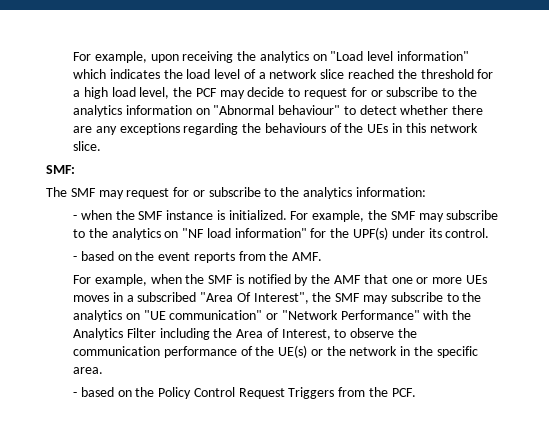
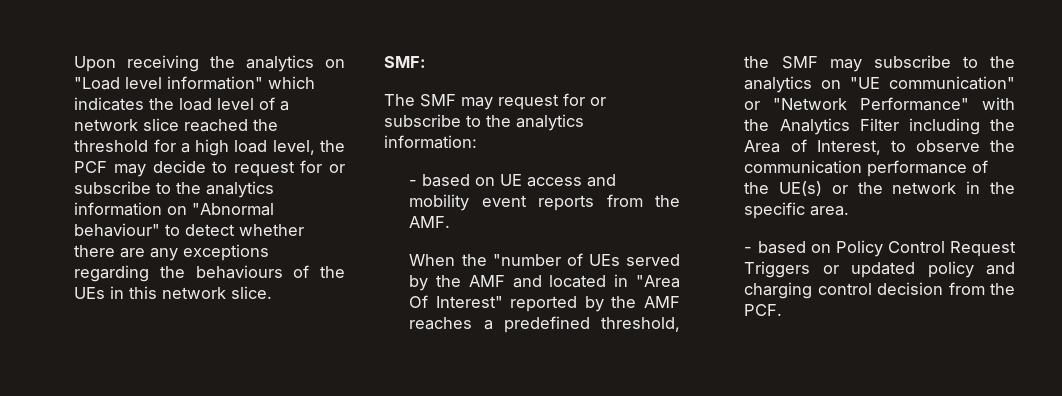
- For example, upon receiving the analytics on "Load level information" which indicates the load level of a network slice reached the threshold for a high load level, the PCF may decide to request for or subscribe to the analytics information on "Abnormal behaviour" to detect whether there are any exceptions regarding the behaviours of the UEs in this network slice.
+ Upon receiving the analytics on "Load level information" which indicates the load level of a network slice reached the threshold for a high load level, the PCF may decide to request for or subscribe to the analytics information on "Abnormal behaviour" to detect whether there are any exceptions regarding the behaviours of the UEs in this network slice.
- - when the SMF instance is initialized. For example, the SMF may subscribe to the analytics on "NF load information" for the UPF(s) under its control.
- - based on the event reports from the AMF.
+ - based on UE access and mobility event reports from the AMF.
- For example, when the SMF is notified by the AMF that one or more UEs moves in a subscribed "Area Of Interest", the SMF may subscribe to the analytics on "UE communication" or "Network Performance" with the Analytics Filter including the Area of Interest, to observe the communication performance of the UE(s) or the network in the specific area.
+ When the "number of UEs served by the AMF and located in "Area Of Interest" reported by the AMF reaches a predefined threshold, the SMF may subscribe to the analytics on "UE communication" or "Network Performance" with the Analytics Filter including the Area of Interest, to observe the communication performance of the UE(s) or the network in the specific area.
- - based on the Policy Control Request Triggers from the PCF.
+ - based on Policy Control Request Triggers or updated policy and charging control decision from the PCF.

